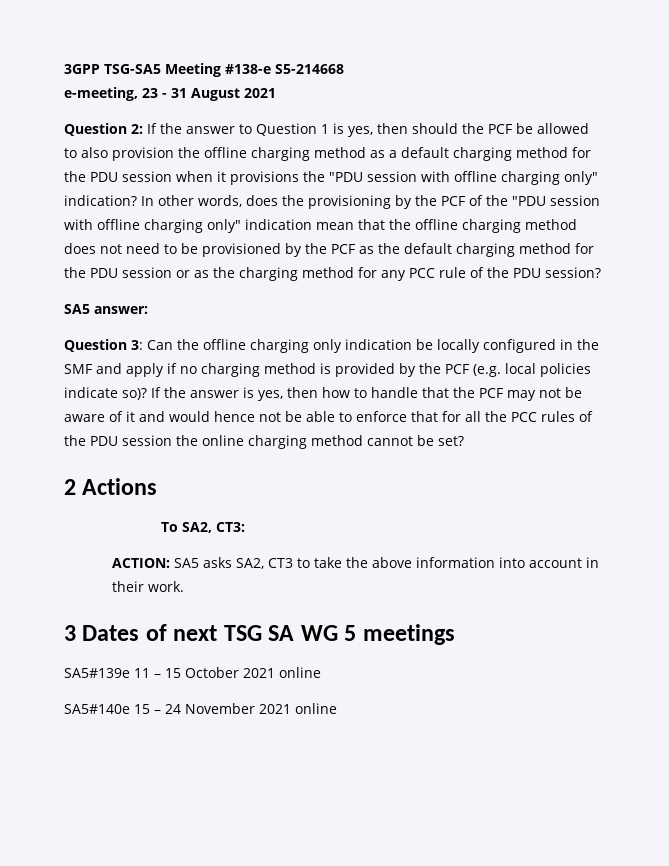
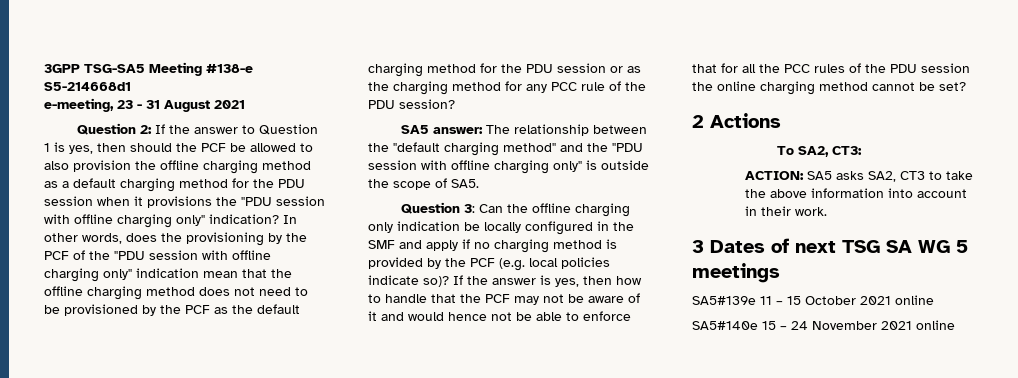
- 3GPP TSG-SA5 Meeting #138-e S5-214668
+ 3GPP TSG-SA5 Meeting #138-e S5-214668d1
- SA5 answer:
+ SA5 answer: The relationship between the "default charging method" and the "PDU session with offline charging only" is outside the scope of SA5.

